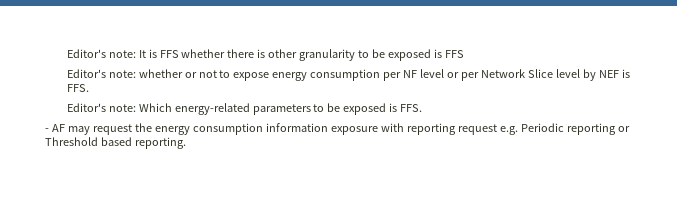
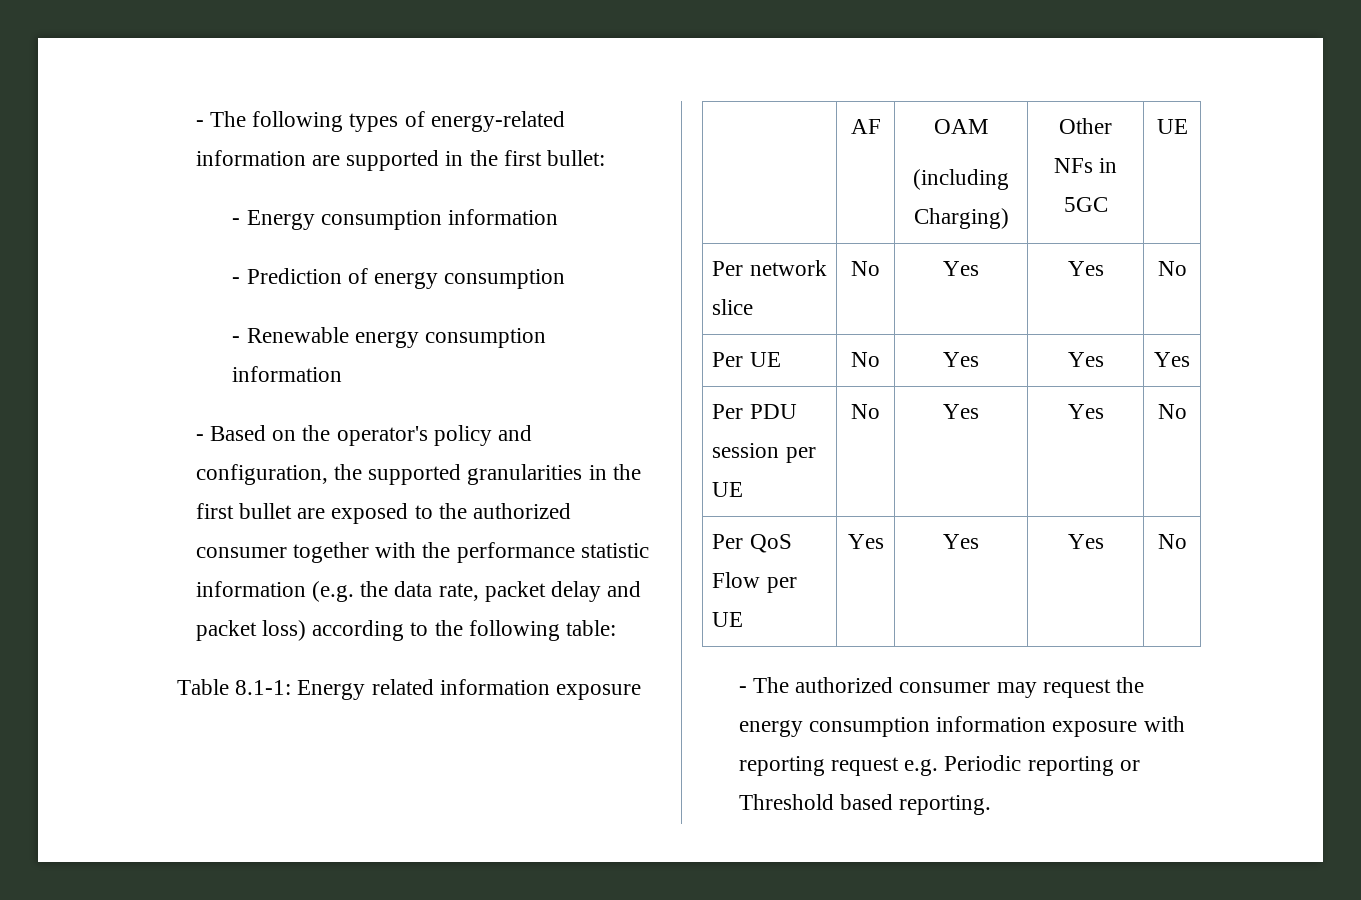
- Editor's note: It is FFS whether there is other granularity to be exposed is FFS
- Editor's note: whether or not to expose energy consumption per NF level or per Network Slice level by NEF is FFS.
- Editor's note: Which energy-related parameters to be exposed is FFS.
- - AF may request the energy consumption information exposure with reporting request e.g. Periodic reporting or Threshold based reporting.
+ - The following types of energy-related information are supported in the first bullet:
+ - Energy consumption information
+ - Prediction of energy consumption
+ - Renewable energy consumption information
+ - Based on the operator's policy and configuration, the supported granularities in the first bullet are exposed to the authorized consumer together with the performance statistic information (e.g. the data rate, packet delay and packet loss) according to the following table:
+ Table 8.1-1: Energy related information exposure
+ | AF | OAM
+ (including Charging) | Other NFs in 5GC | UE
+ Per network slice | No | Yes | Yes | No
+ Per UE | No | Yes | Yes | Yes
+ Per PDU session per UE | No | Yes | Yes | No
+ Per QoS Flow per UE | Yes | Yes | Yes | No
+ - The authorized consumer may request the energy consumption information exposure with reporting request e.g. Periodic reporting or Threshold based reporting.

